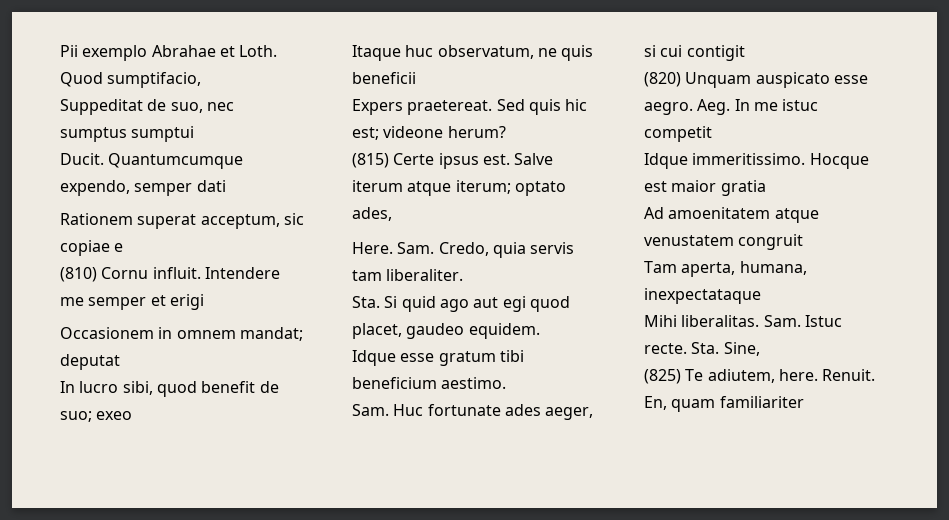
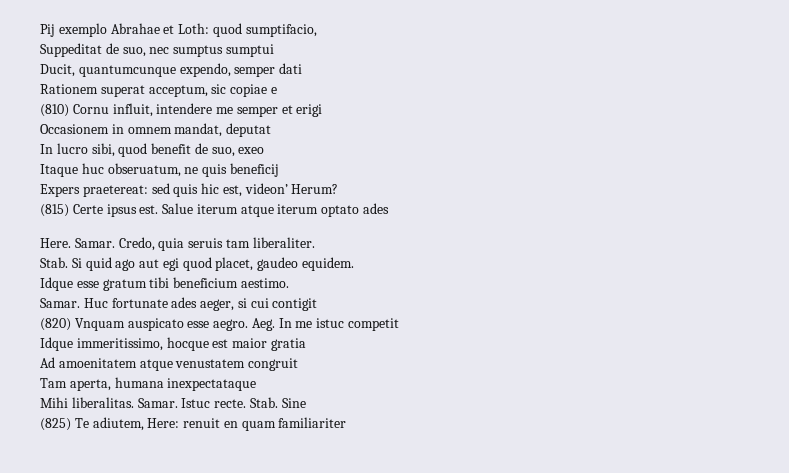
- Pii exemplo Abrahae et Loth. Quod sumptifacio,
+ Pij exemplo Abrahae et Loth: quod sumptifacio,
- Ducit. Quantumcumque expendo, semper dati
+ Ducit, quantumcunque expendo, semper dati
- (810) Cornu influit. Intendere me semper et erigi
+ (810) Cornu influit, intendere me semper et erigi
- Occasionem in omnem mandat; deputat
+ Occasionem in omnem mandat, deputat
- In lucro sibi, quod benefit de suo; exeo
+ In lucro sibi, quod benefit de suo, exeo
- Itaque huc observatum, ne quis beneficii
+ Itaque huc obseruatum, ne quis beneficij
- Expers praetereat. Sed quis hic est; videone herum?
+ Expers praetereat: sed quis hic est, videon’ Herum?
- Salve iterum atque iterum; optato ades,
+ Salue iterum atque iterum optato ades
- Sam. Credo, quia servis tam liberaliter.
+ Samar. Credo, quia seruis tam liberaliter.
- Sta. Si quid ago aut egi quod placet, gaudeo equidem.
+ Stab. Si quid ago aut egi quod placet, gaudeo equidem.
- Sam. Huc fortunate ades aeger, si cui contigit
+ Samar. Huc fortunate ades aeger, si cui contigit
- (820) Unquam auspicato esse aegro.
+ (820) Vnquam auspicato esse aegro.
- Idque immeritissimo. Hocque est maior gratia
+ Idque immeritissimo, hocque est maior gratia
- Tam aperta, humana, inexpectataque
+ Tam aperta, humana inexpectataque
- Sam. Istuc recte.
+ Samar. Istuc recte.
- Sta. Sine,
+ Stab. Sine
- (825) Te adiutem, here. Renuit. En, quam familiariter
+ (825) Te adiutem, Here: renuit en quam familiariter

